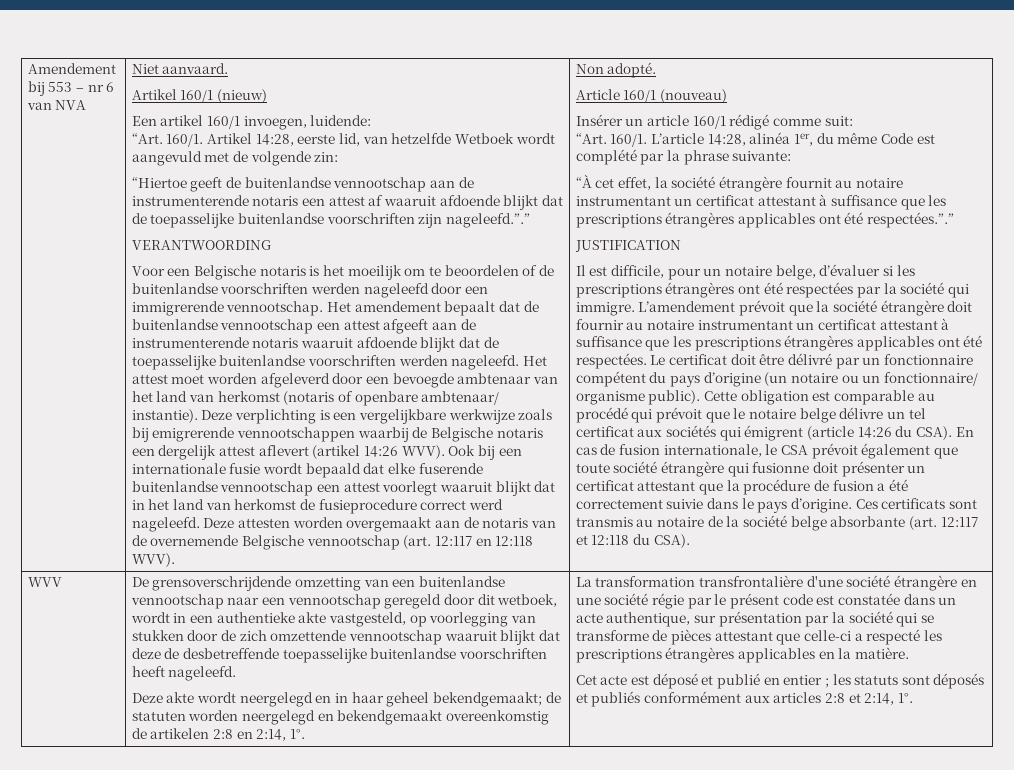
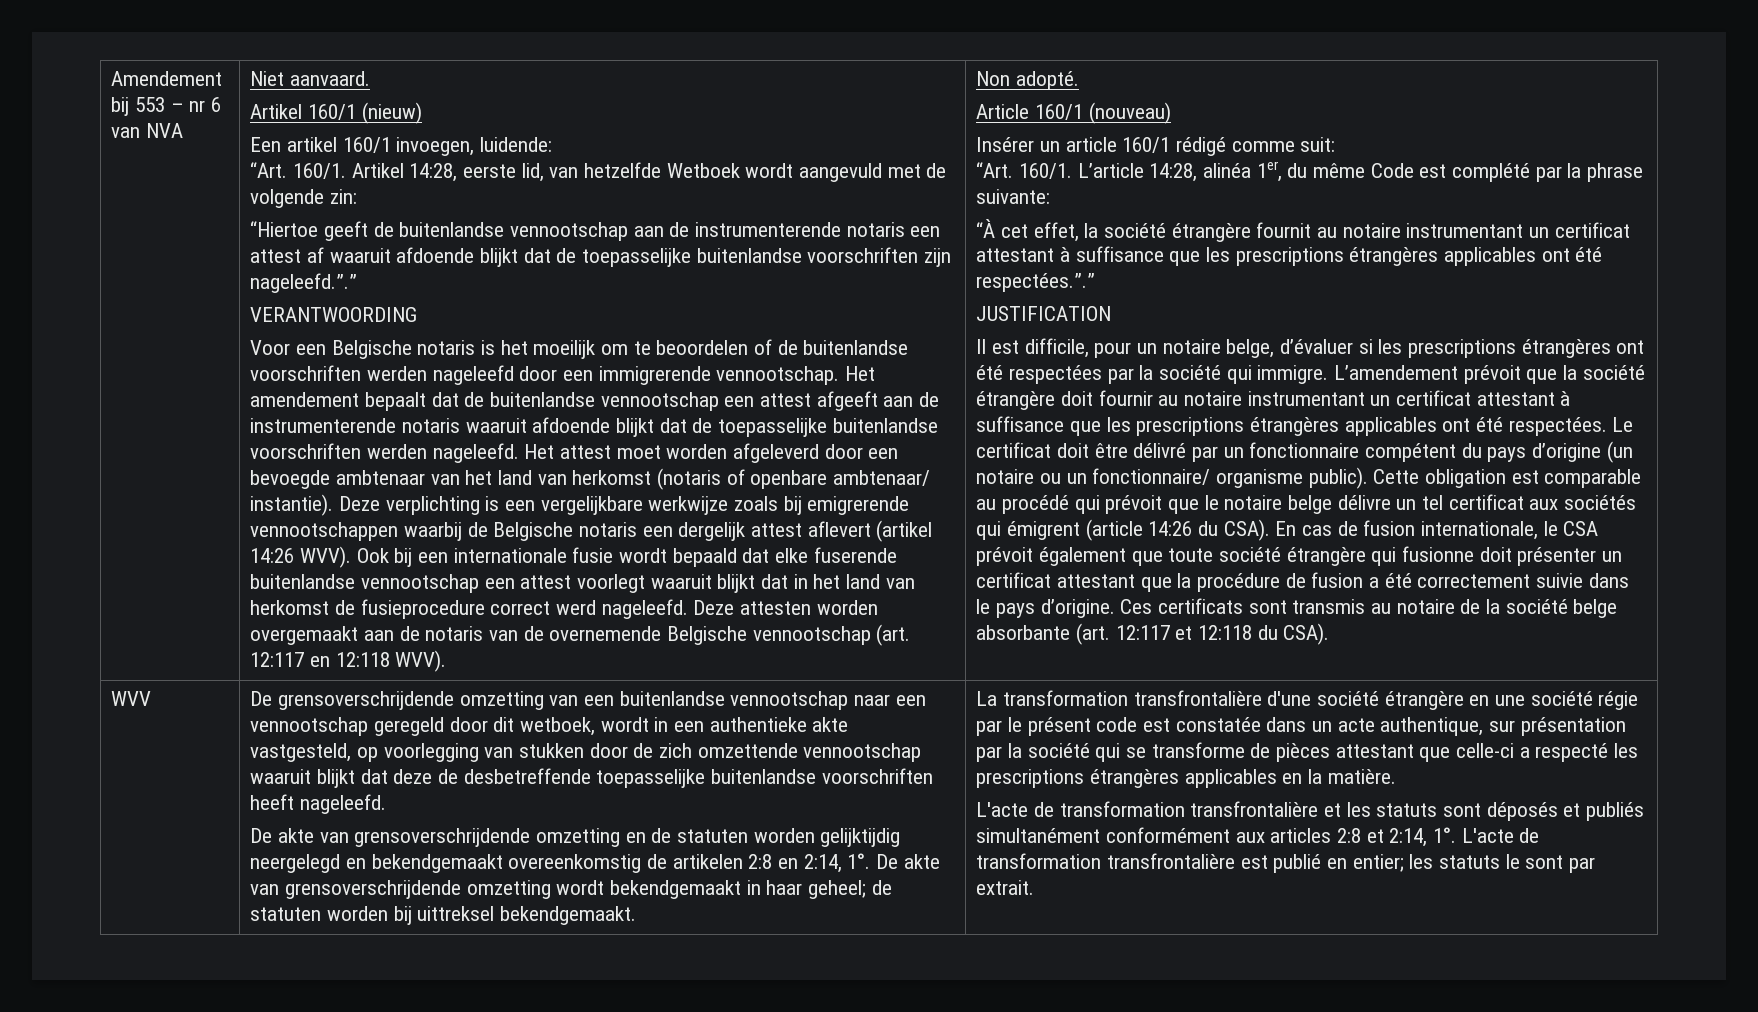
- Deze akte wordt neergelegd en in haar geheel bekendgemaakt; de statuten worden neergelegd en bekendgemaakt overeenkomstig de artikelen 2:8 en 2:14, 1°.
+ De akte van grensoverschrijdende omzetting en de statuten worden gelijktijdig neergelegd en bekendgemaakt overeenkomstig de artikelen 2:8 en 2:14, 1°. De akte van grensoverschrijdende omzetting wordt bekendgemaakt in haar geheel; de statuten worden bij uittreksel bekendgemaakt.
- Cet acte est déposé et publié en entier ; les statuts sont déposés et publiés conformément aux articles 2:8 et 2:14, 1°.
+ L'acte de transformation transfrontalière et les statuts sont déposés et publiés simultanément conformément aux articles 2:8 et 2:14, 1°.
+ L'acte de transformation transfrontalière est publié en entier; les statuts le sont par extrait.

